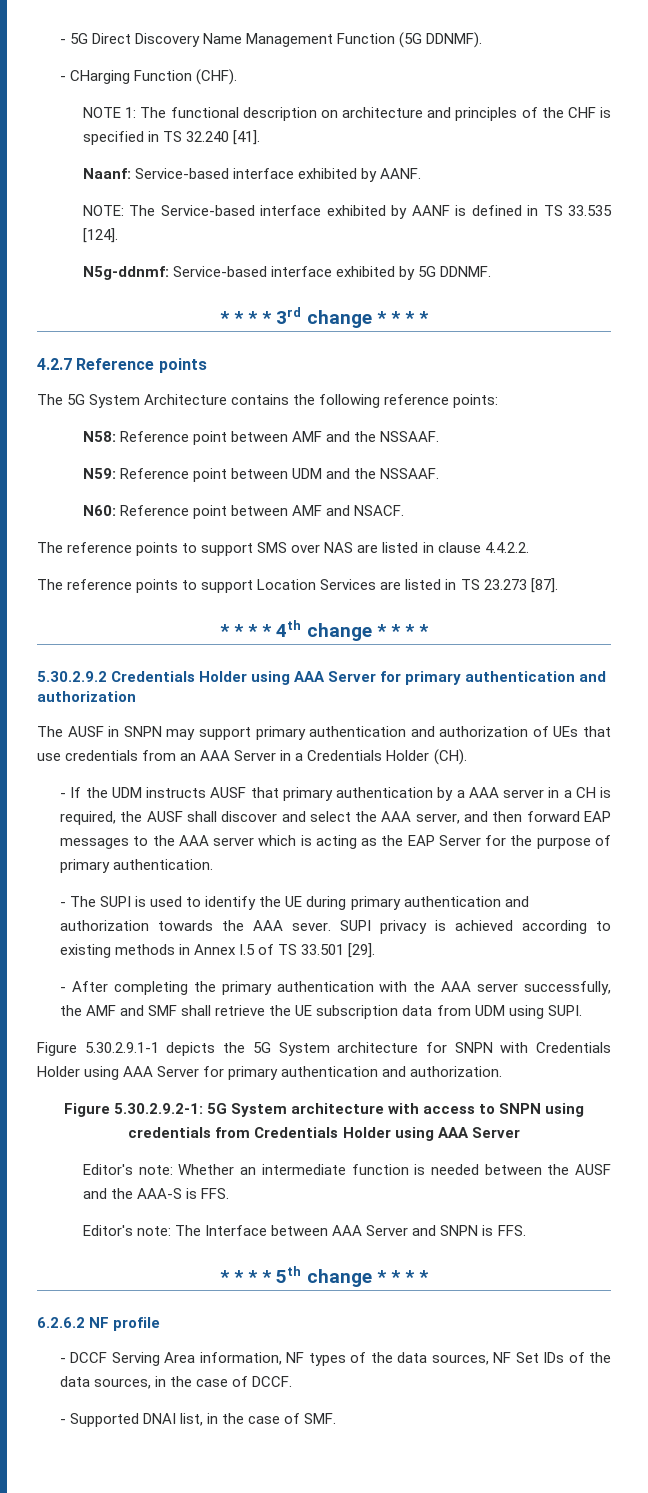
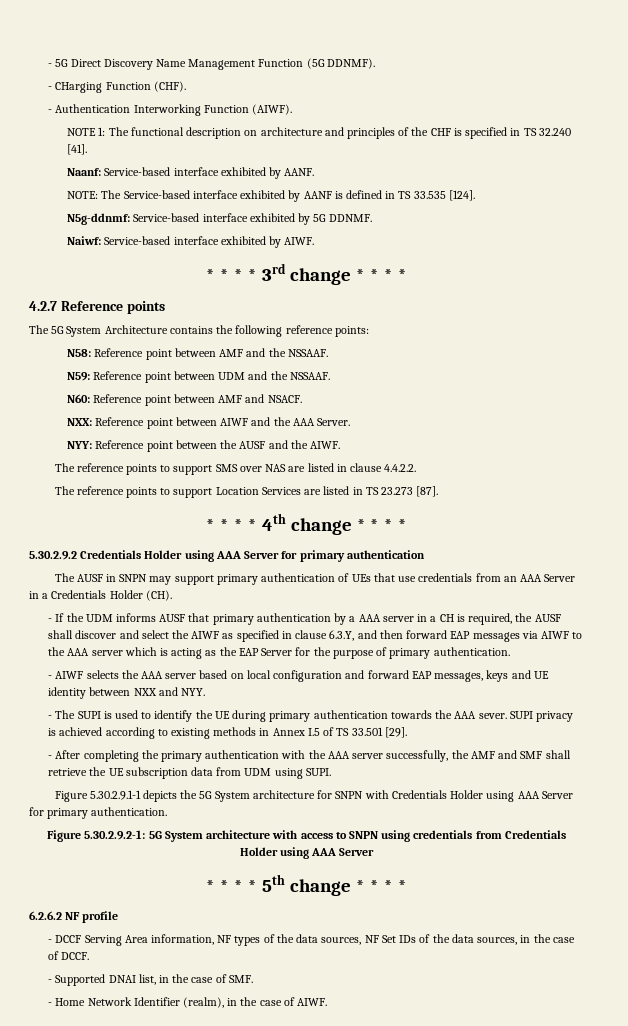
+ - Authentication Interworking Function (AIWF).
+ Naiwf: Service-based interface exhibited by AIWF.
+ NXX: Reference point between AIWF and the AAA Server.
+ NYY: Reference point between the AUSF and the AIWF.
- 5.30.2.9.2 Credentials Holder using AAA Server for primary authentication and authorization
+ 5.30.2.9.2 Credentials Holder using AAA Server for primary authentication
- The AUSF in SNPN may support primary authentication and authorization of UEs that use credentials from an AAA Server in a Credentials Holder (CH).
+ The AUSF in SNPN may support primary authentication of UEs that use credentials from an AAA Server in a Credentials Holder (CH).
- - If the UDM instructs AUSF that primary authentication by a AAA server in a CH is required, the AUSF shall discover and select the AAA server, and then forward EAP messages to the AAA server which is acting as the EAP Server for the purpose of primary authentication.
+ - If the UDM informs AUSF that primary authentication by a AAA server in a CH is required, the AUSF shall discover and select the AIWF as specified in clause 6.3.Y, and then forward EAP messages via AIWF to the AAA server which is acting as the EAP Server for the purpose of primary authentication.
+ - AIWF selects the AAA server based on local configuration and forward EAP messages, keys and UE identity between NXX and NYY.
- - The SUPI is used to identify the UE during primary authentication and authorization towards the AAA sever.
+ - The SUPI is used to identify the UE during primary authentication towards the AAA sever.
- Figure 5.30.2.9.1-1 depicts the 5G System architecture for SNPN with Credentials Holder using AAA Server for primary authentication and authorization.
+ Figure 5.30.2.9.1-1 depicts the 5G System architecture for SNPN with Credentials Holder using AAA Server for primary authentication.
- Editor's note: Whether an intermediate function is needed between the AUSF and the AAA-S is FFS.
- Editor's note: The Interface between AAA Server and SNPN is FFS.
+ - Home Network Identifier (realm), in the case of AIWF.

